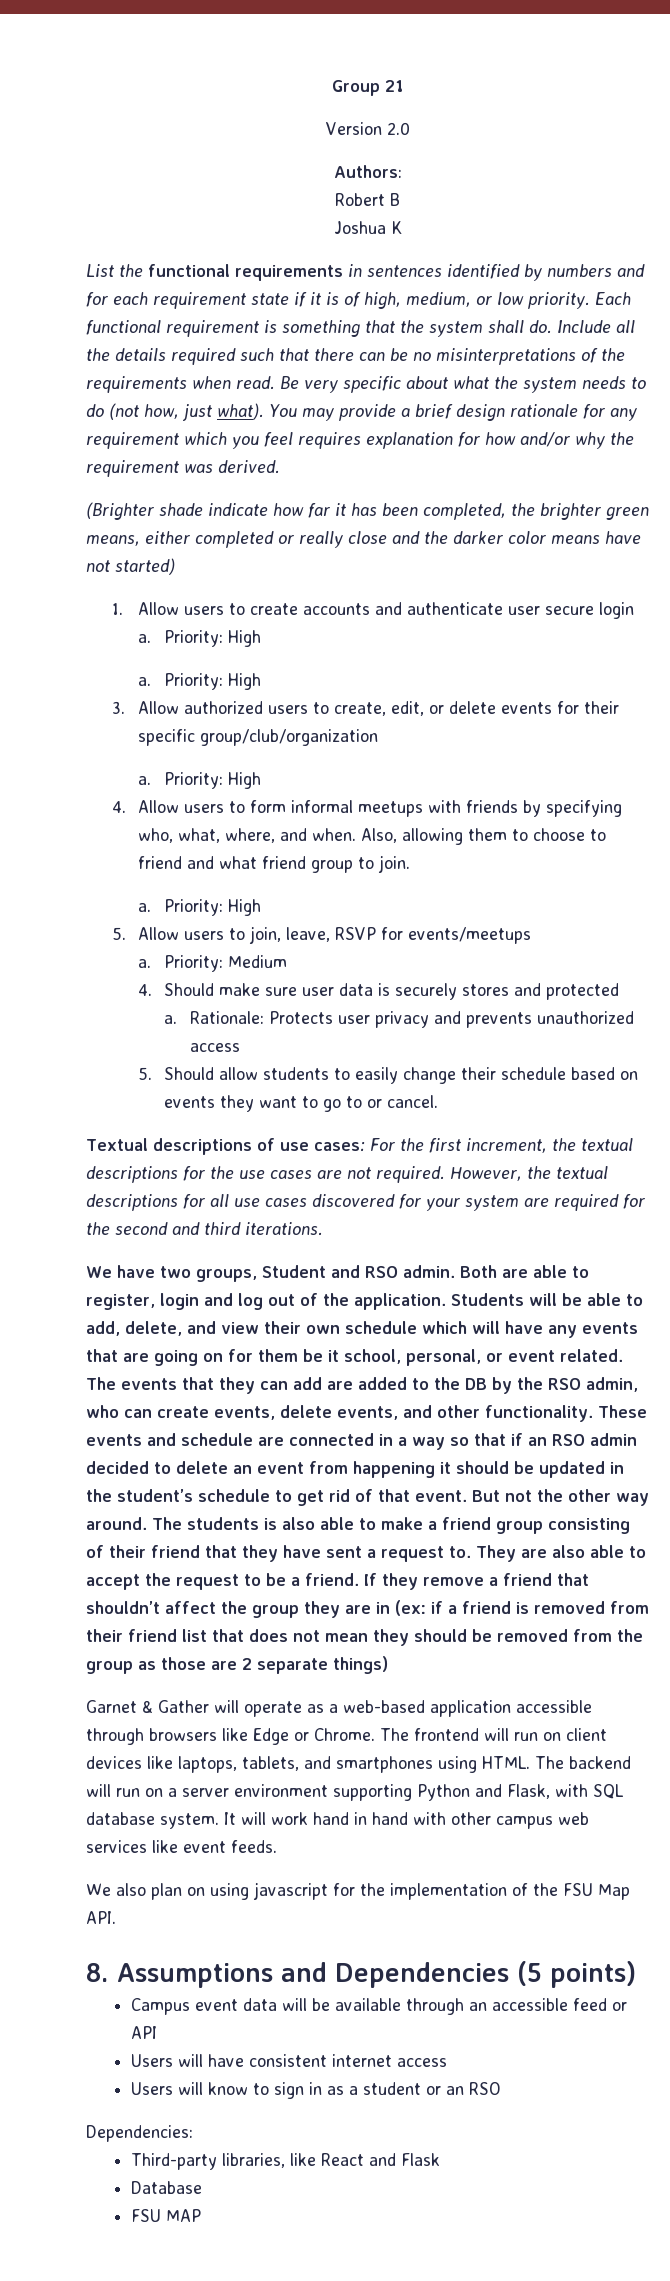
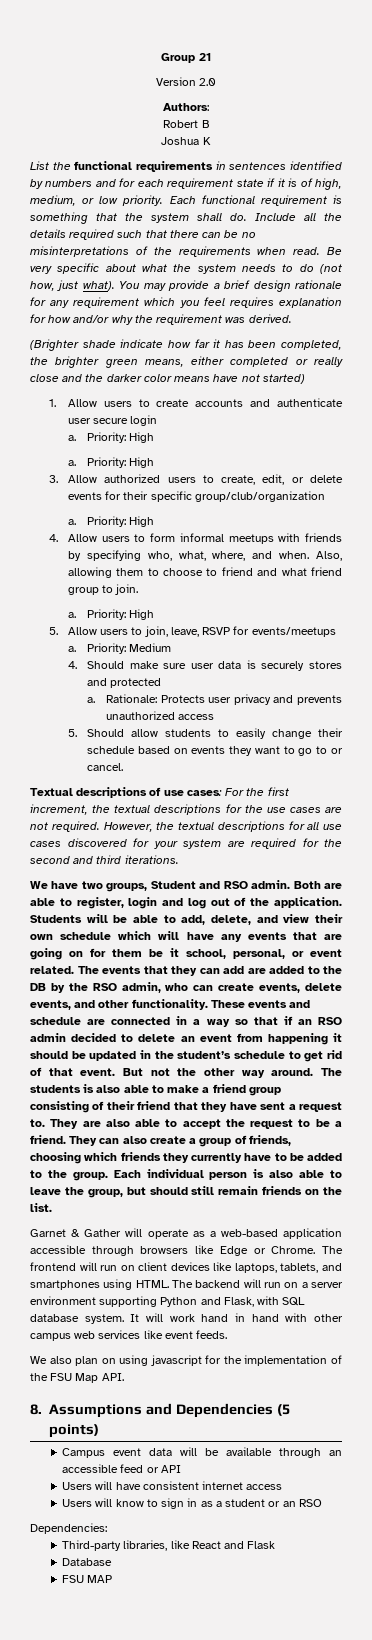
- If they remove a friend that shouldn’t affect the group they are in (ex: if a friend is removed from their friend list that does not mean they should be removed from the group as those are 2 separate things)
+ They can also create a group of friends, choosing which friends they currently have to be added to the group. Each individual person is also able to leave the group, but should still remain friends on the list.

